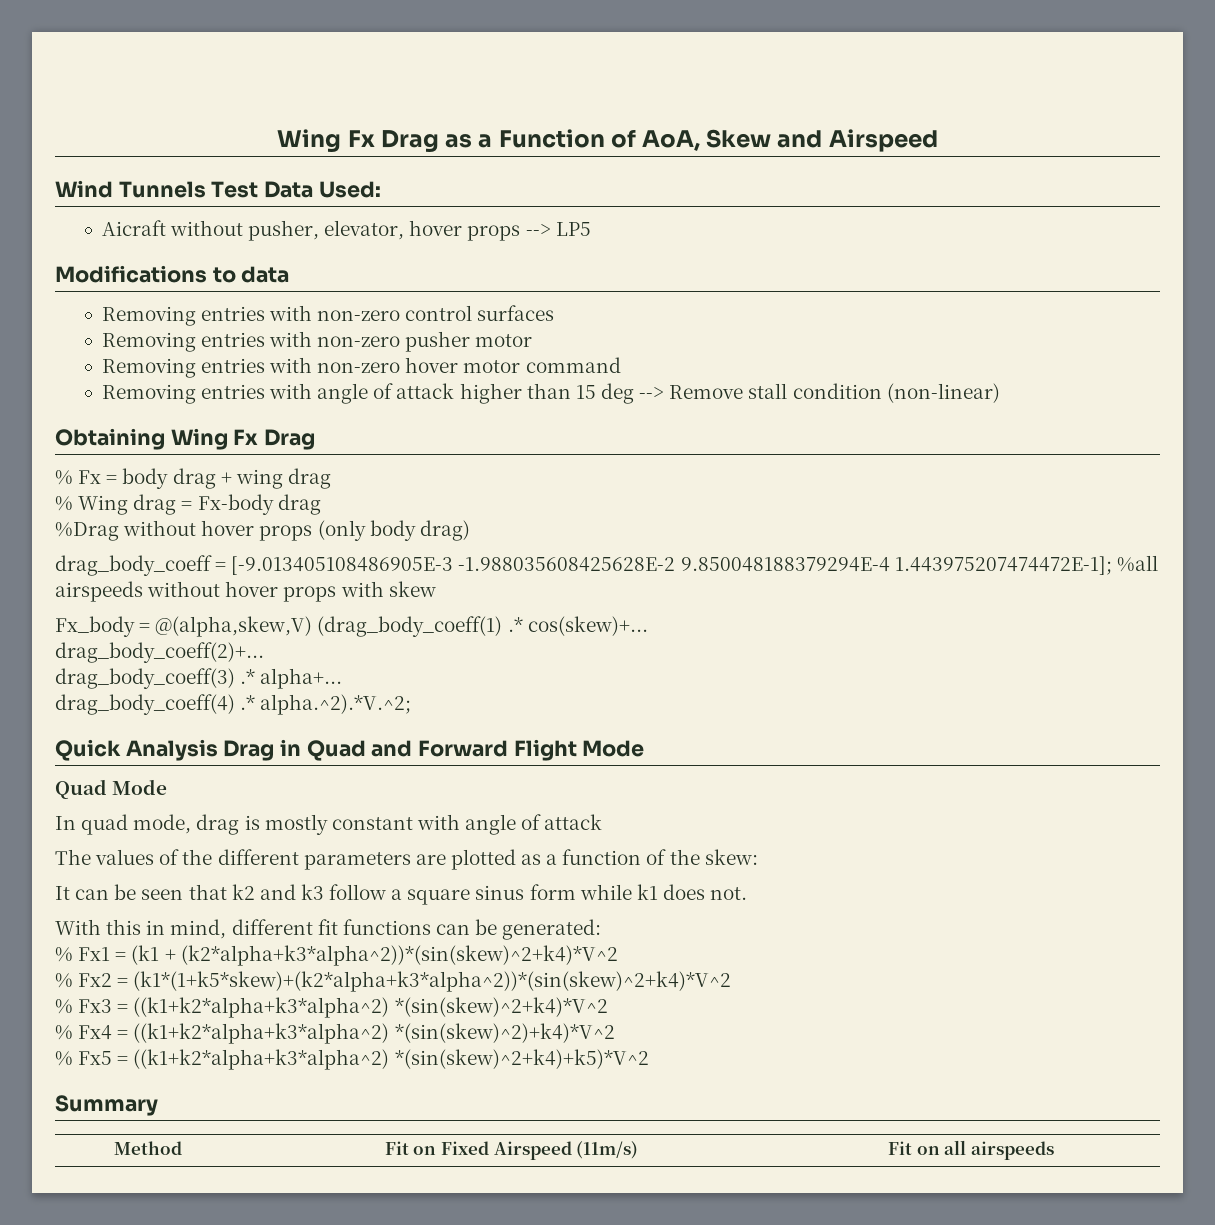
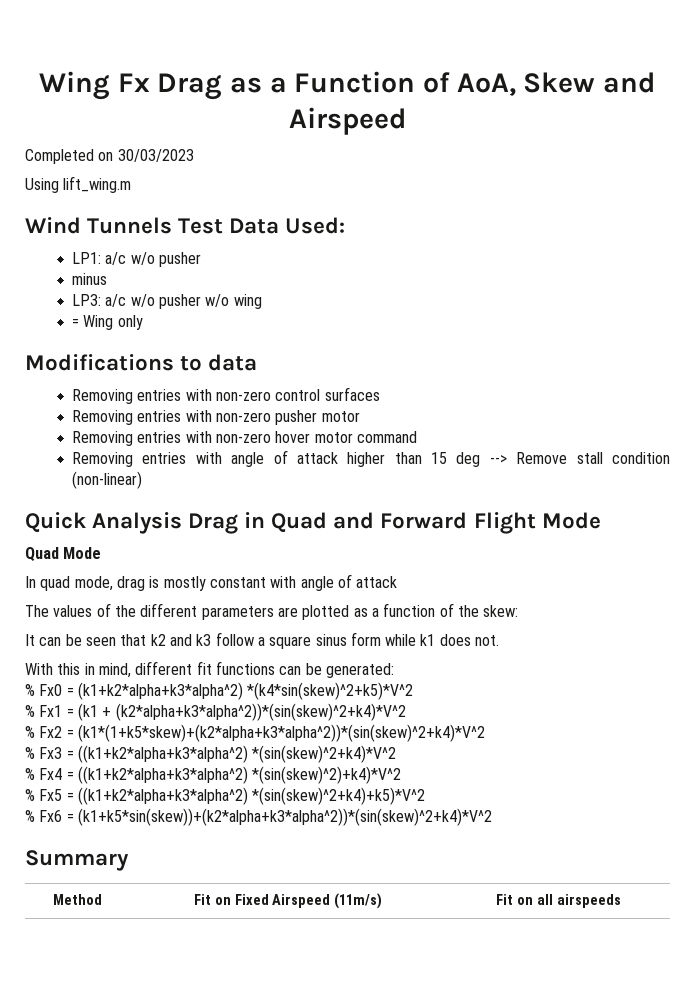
+ Completed on 30/03/2023
+ Using lift_wing.m
- Aicraft without pusher, elevator, hover props --> LP5
+ LP1: a/c w/o pusher
+ minus
+ LP3: a/c w/o pusher w/o wing
+ = Wing only
- Obtaining Wing Fx Drag
- % Fx = body drag + wing drag
- % Wing drag = Fx-body drag
- %Drag without hover props (only body drag)
- drag_body_coeff = [-9.013405108486905E-3 -1.988035608425628E-2 9.850048188379294E-4 1.443975207474472E-1]; %all airspeeds without hover props with skew
- Fx_body = @(alpha,skew,V) (drag_body_coeff(1) .* cos(skew)+...
- drag_body_coeff(2)+...
- drag_body_coeff(3) .* alpha+...
- drag_body_coeff(4) .* alpha.^2).*V.^2;
+ % Fx0 = (k1+k2*alpha+k3*alpha^2) *(k4*sin(skew)^2+k5)*V^2
+ % Fx6 = (k1+k5*sin(skew))+(k2*alpha+k3*alpha^2))*(sin(skew)^2+k4)*V^2

